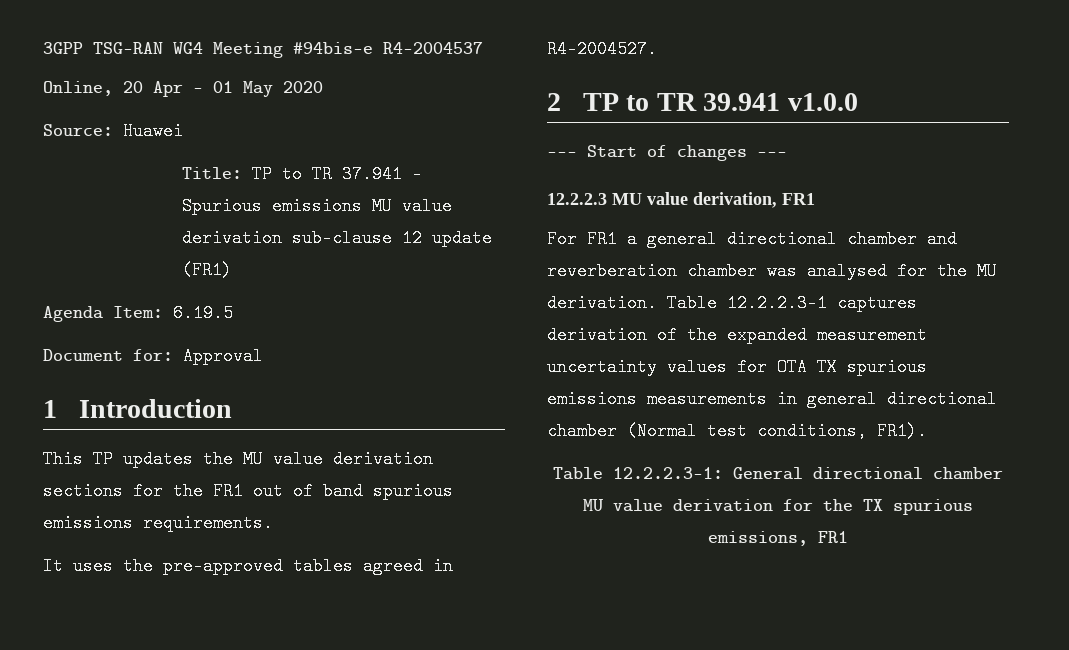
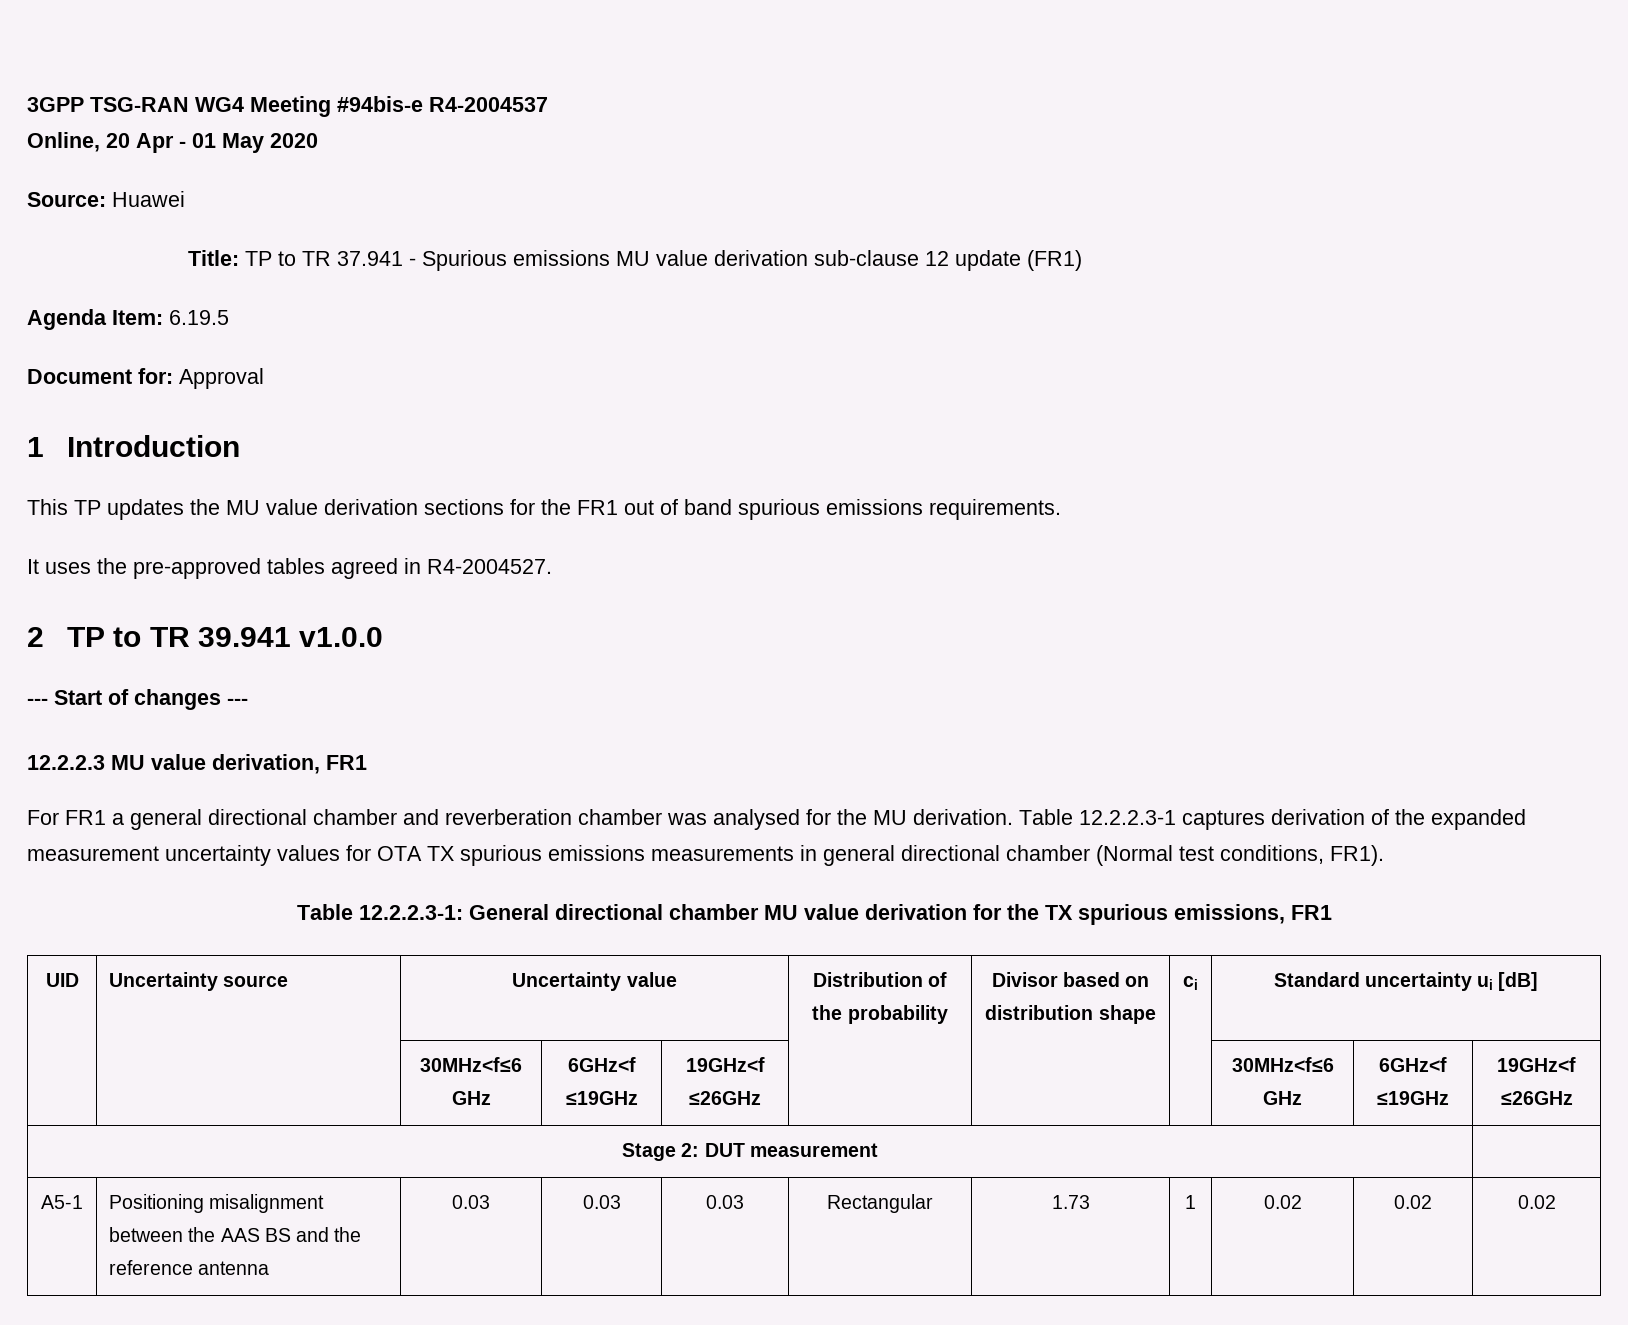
+ UID | Uncertainty source | Uncertainty value | Distribution of the probability | Divisor based on distribution shape | ci | Standard uncertainty ui [dB]
+ | | 30MHz<f≤6 GHz | 6GHz<f ≤19GHz | 19GHz<f ≤26GHz | | | | 30MHz<f≤6 GHz | 6GHz<f ≤19GHz | 19GHz<f ≤26GHz
+ Stage 2: DUT measurement |
+ A5-1 | Positioning misalignment between the AAS BS and the reference antenna | 0.03 | 0.03 | 0.03 | Rectangular | 1.73 | 1 | 0.02 | 0.02 | 0.02

